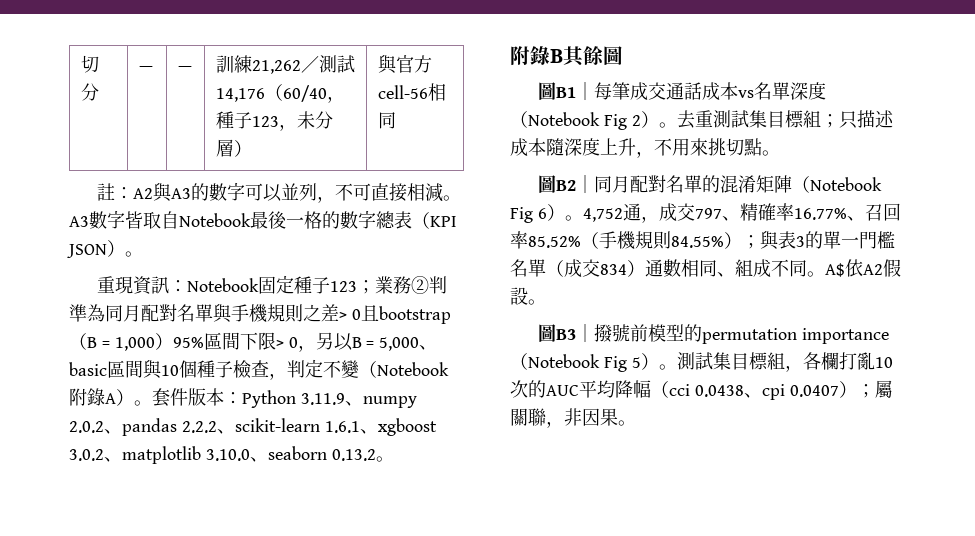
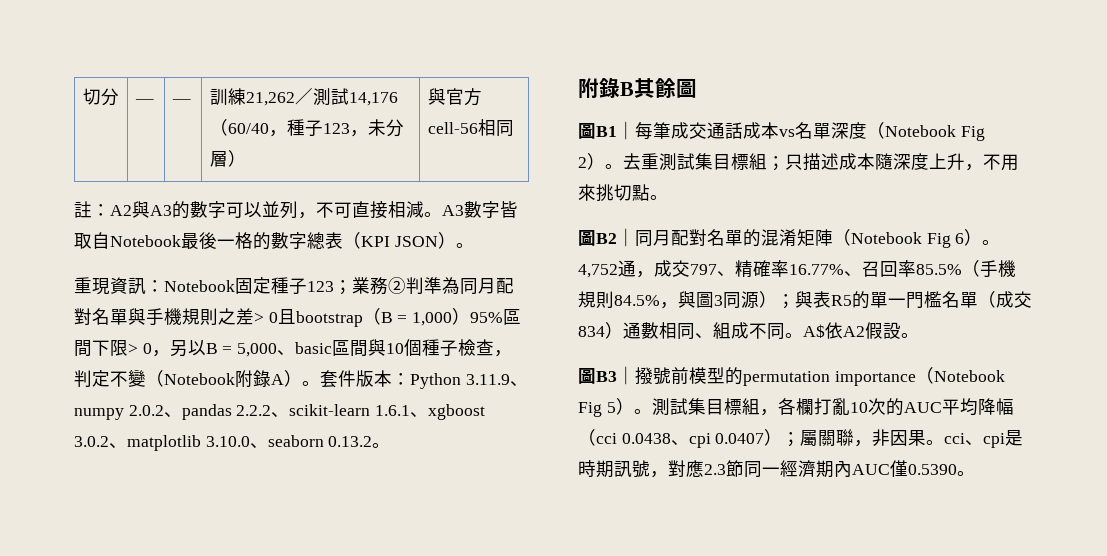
- 4,752通，成交797、精確率16.77%、召回率85.52%（手機規則84.55%）；與表3的單一門檻名單（成交834）通數相同、組成不同。
+ 4,752通，成交797、精確率16.77%、召回率85.5%（手機規則84.5%，與圖3同源）；與表R5的單一門檻名單（成交834）通數相同、組成不同。
- 測試集目標組，各欄打亂10次的AUC平均降幅（cci 0.0438、cpi 0.0407）；屬關聯，非因果。
+ 測試集目標組，各欄打亂10次的AUC平均降幅（cci 0.0438、cpi 0.0407）；屬關聯，非因果。cci、cpi是時期訊號，對應2.3節同一經濟期內AUC僅0.5390。

